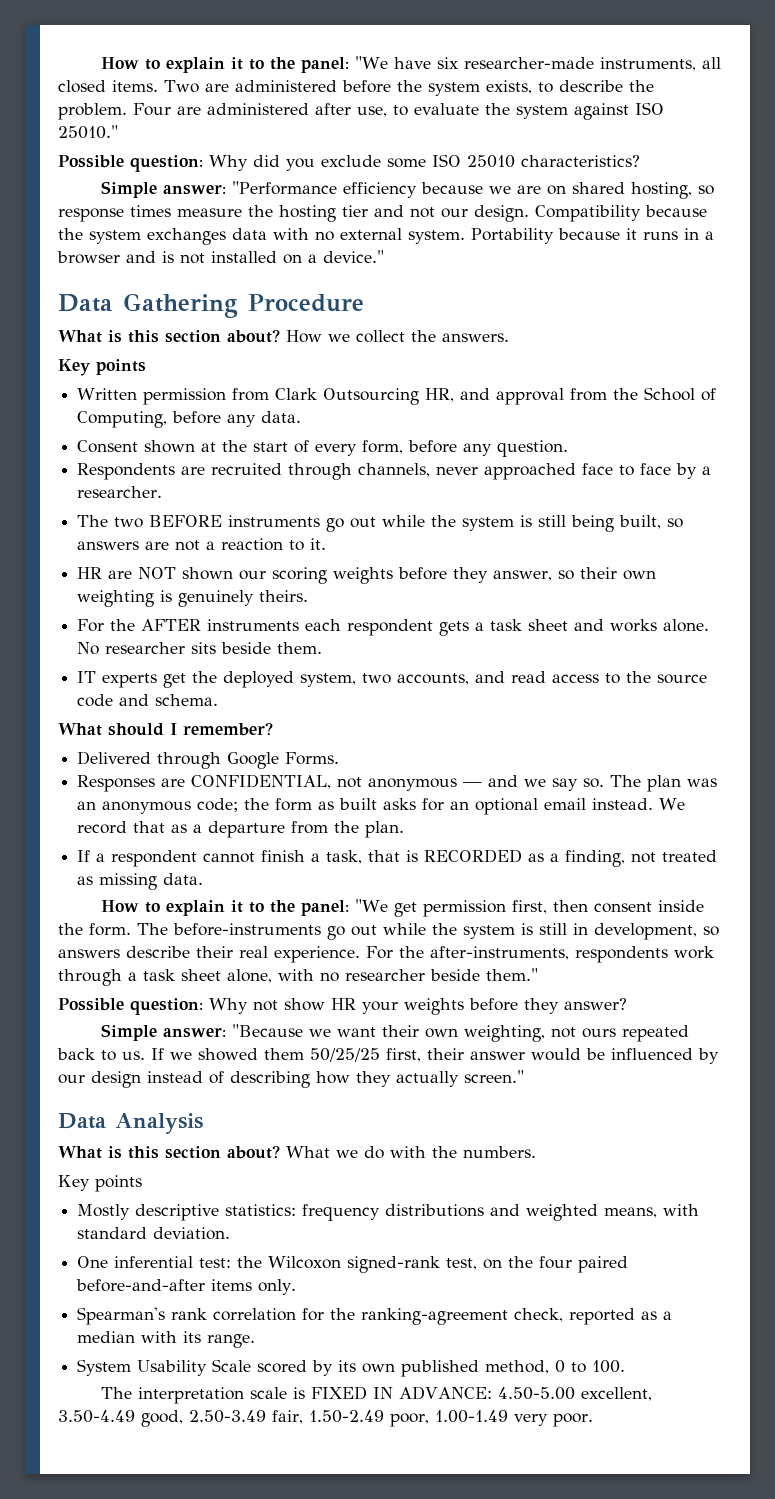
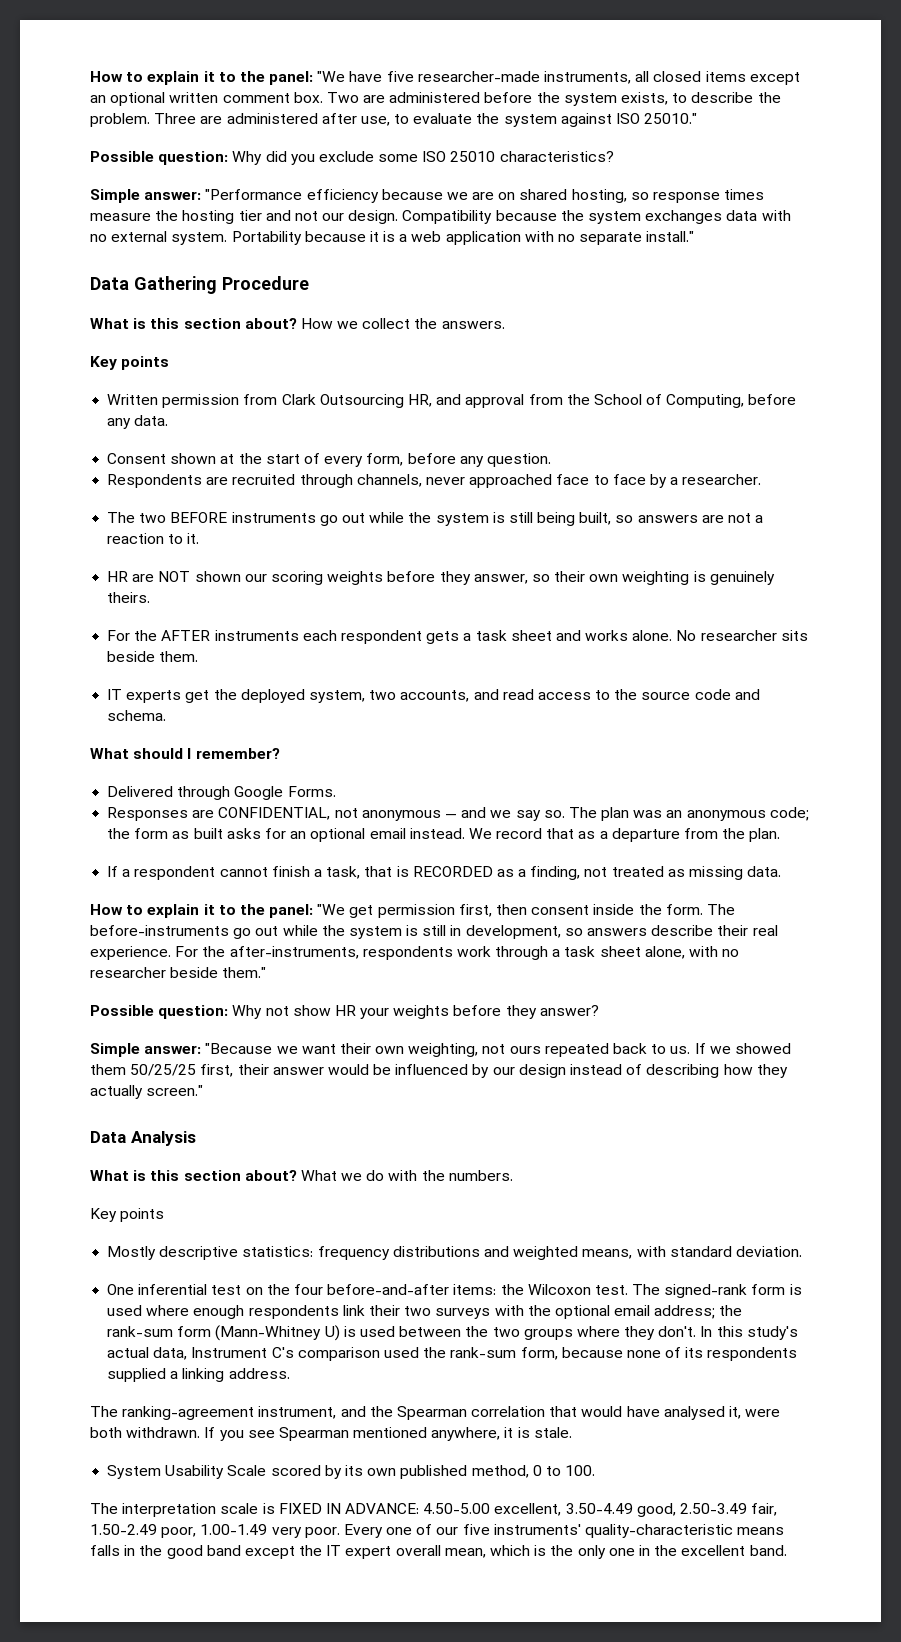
- How to explain it to the panel: "We have six researcher-made instruments, all closed items.
+ How to explain it to the panel: "We have five researcher-made instruments, all closed items except an optional written comment box.
- Four are administered after use, to evaluate the system against ISO 25010."
+ Three are administered after use, to evaluate the system against ISO 25010."
- Portability because it runs in a browser and is not installed on a device."
+ Portability because it is a web application with no separate install."
- One inferential test: the Wilcoxon signed-rank test, on the four paired before-and-after items only.
- Spearman's rank correlation for the ranking-agreement check, reported as a median with its range.
+ One inferential test on the four before-and-after items: the Wilcoxon test. The signed-rank form is used where enough respondents link their two surveys with the optional email address; the rank-sum form (Mann-Whitney U) is used between the two groups where they don't. In this study's actual data, Instrument C's comparison used the rank-sum form, because none of its respondents supplied a linking address.
+ The ranking-agreement instrument, and the Spearman correlation that would have analysed it, were both withdrawn. If you see Spearman mentioned anywhere, it is stale.
+ Every one of our five instruments' quality-characteristic means falls in the good band except the IT expert overall mean, which is the only one in the excellent band.

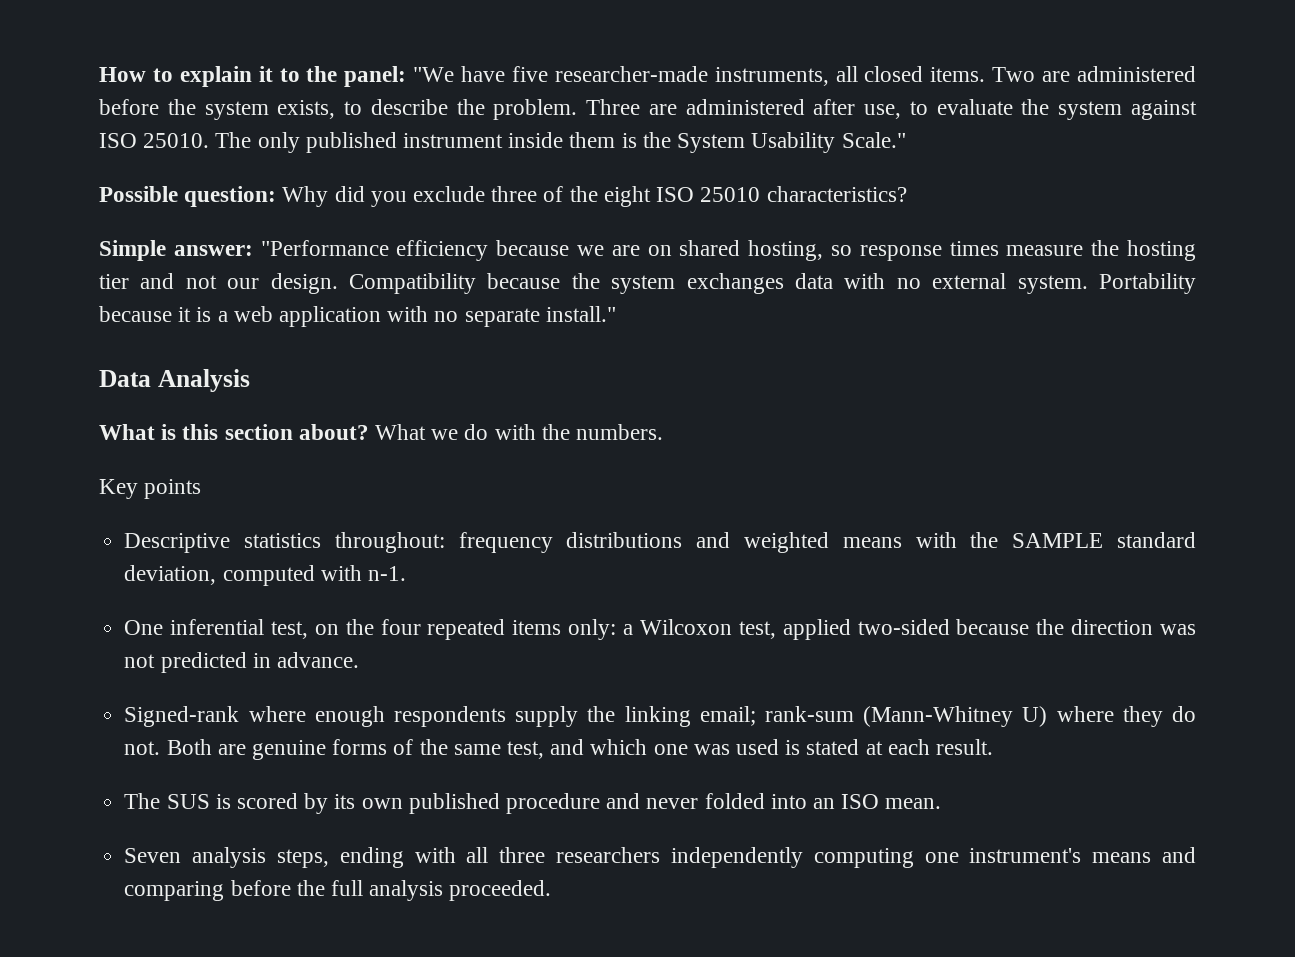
- How to explain it to the panel: "We have five researcher-made instruments, all closed items except an optional written comment box.
+ How to explain it to the panel: "We have five researcher-made instruments, all closed items.
- Three are administered after use, to evaluate the system against ISO 25010."
+ Three are administered after use, to evaluate the system against ISO 25010. The only published instrument inside them is the System Usability Scale."
- Possible question: Why did you exclude some ISO 25010 characteristics?
+ Possible question: Why did you exclude three of the eight ISO 25010 characteristics?
- Data Gathering Procedure
- What is this section about? How we collect the answers.
- Key points
- Written permission from Clark Outsourcing HR, and approval from the School of Computing, before any data.
- Consent shown at the start of every form, before any question.
- Respondents are recruited through channels, never approached face to face by a researcher.
- The two BEFORE instruments go out while the system is still being built, so answers are not a reaction to it.
- HR are NOT shown our scoring weights before they answer, so their own weighting is genuinely theirs.
- For the AFTER instruments each respondent gets a task sheet and works alone. No researcher sits beside them.
- IT experts get the deployed system, two accounts, and read access to the source code and schema.
- What should I remember?
- Delivered through Google Forms.
- Responses are CONFIDENTIAL, not anonymous — and we say so. The plan was an anonymous code; the form as built asks for an optional email instead. We record that as a departure from the plan.
- If a respondent cannot finish a task, that is RECORDED as a finding, not treated as missing data.
- How to explain it to the panel: "We get permission first, then consent inside the form. The before-instruments go out while the system is still in development, so answers describe their real experience. For the after-instruments, respondents work through a task sheet alone, with no researcher beside them."
- Possible question: Why not show HR your weights before they answer?
- Simple answer: "Because we want their own weighting, not ours repeated back to us. If we showed them 50/25/25 first, their answer would be influenced by our design instead of describing how they actually screen."
- Mostly descriptive statistics: frequency distributions and weighted means, with standard deviation.
+ Descriptive statistics throughout: frequency distributions and weighted means with the SAMPLE standard deviation, computed with n-1.
- One inferential test on the four before-and-after items: the Wilcoxon test. The signed-rank form is used where enough respondents link their two surveys with the optional email address; the rank-sum form (Mann-Whitney U) is used between the two groups where they don't. In this study's actual data, Instrument C's comparison used the rank-sum form, because none of its respondents supplied a linking address.
- The ranking-agreement instrument, and the Spearman correlation that would have analysed it, were both withdrawn. If you see Spearman mentioned anywhere, it is stale.
- System Usability Scale scored by its own published method, 0 to 100.
- The interpretation scale is FIXED IN ADVANCE: 4.50-5.00 excellent, 3.50-4.49 good, 2.50-3.49 fair, 1.50-2.49 poor, 1.00-1.49 very poor. Every one of our five instruments' quality-characteristic means falls in the good band except the IT expert overall mean, which is the only one in the excellent band.
+ One inferential test, on the four repeated items only: a Wilcoxon test, applied two-sided because the direction was not predicted in advance.
+ Signed-rank where enough respondents supply the linking email; rank-sum (Mann-Whitney U) where they do not. Both are genuine forms of the same test, and which one was used is stated at each result.
+ The SUS is scored by its own published procedure and never folded into an ISO mean.
+ Seven analysis steps, ending with all three researchers independently computing one instrument's means and comparing before the full analysis proceeded.

